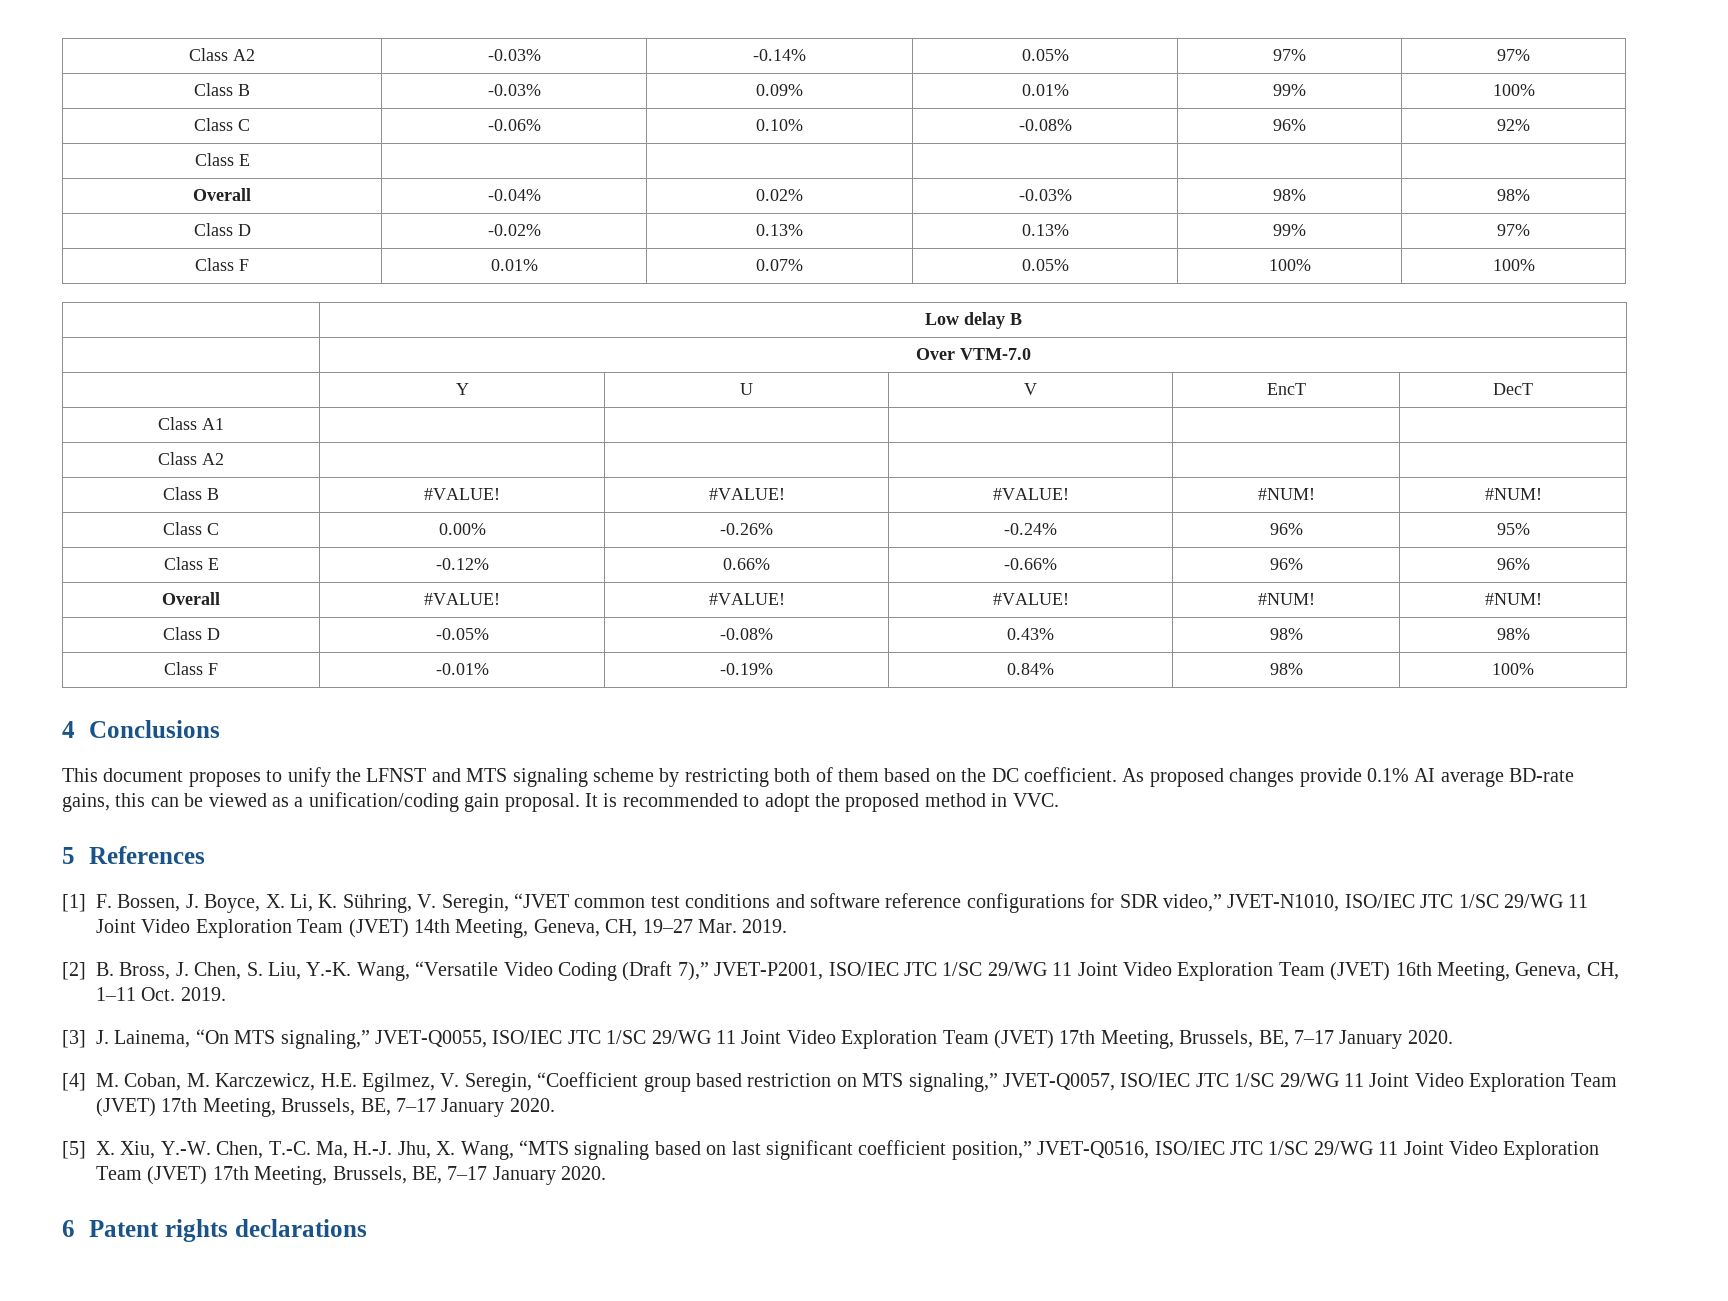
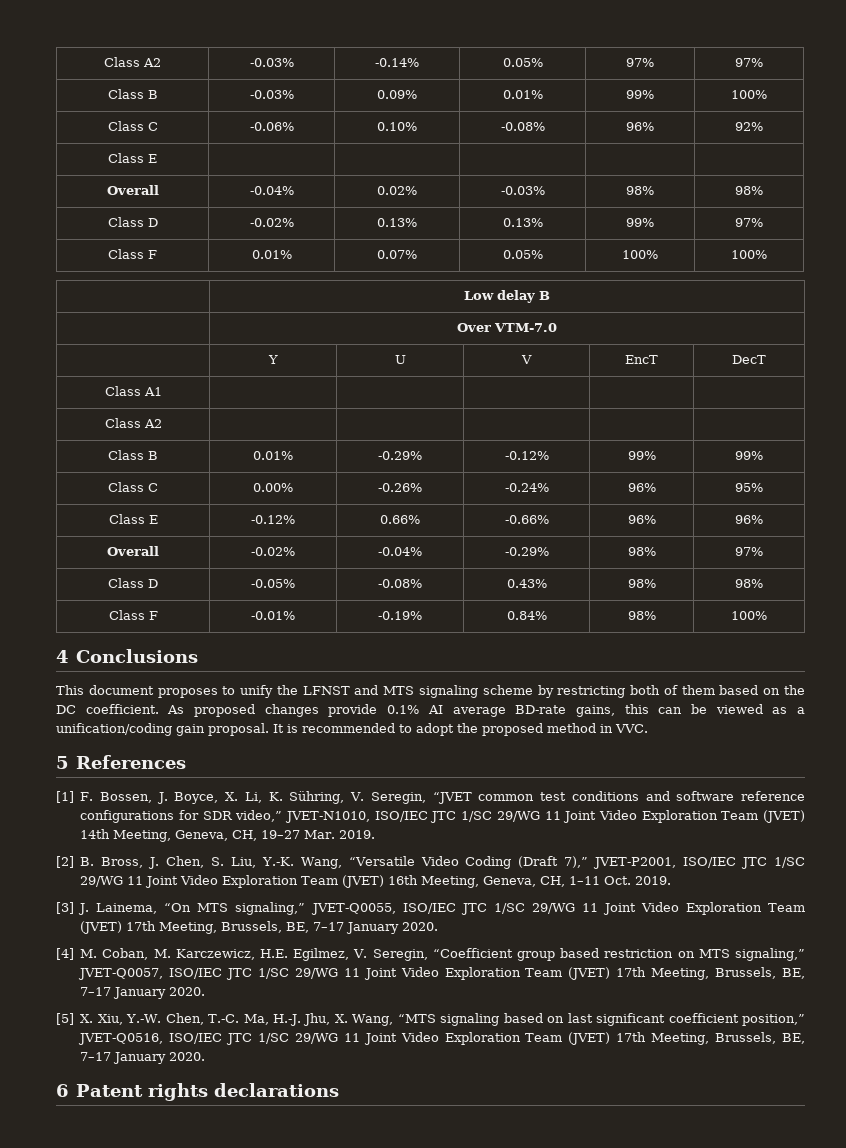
- Class B | #VALUE! | #VALUE! | #VALUE! | #NUM! | #NUM!
+ Class B | 0.01% | -0.29% | -0.12% | 99% | 99%
- Overall | #VALUE! | #VALUE! | #VALUE! | #NUM! | #NUM!
+ Overall | -0.02% | -0.04% | -0.29% | 98% | 97%

